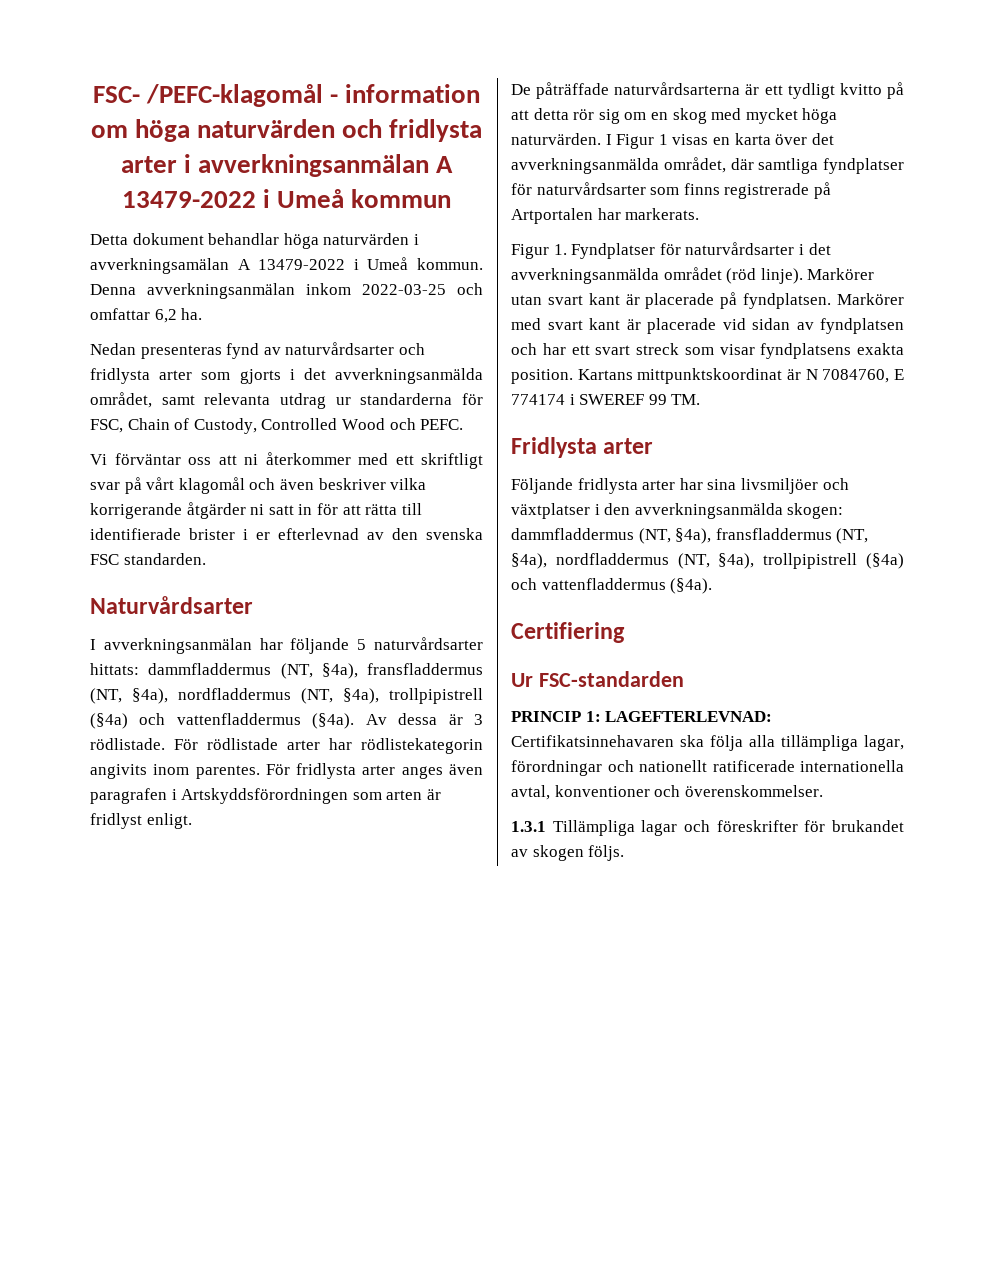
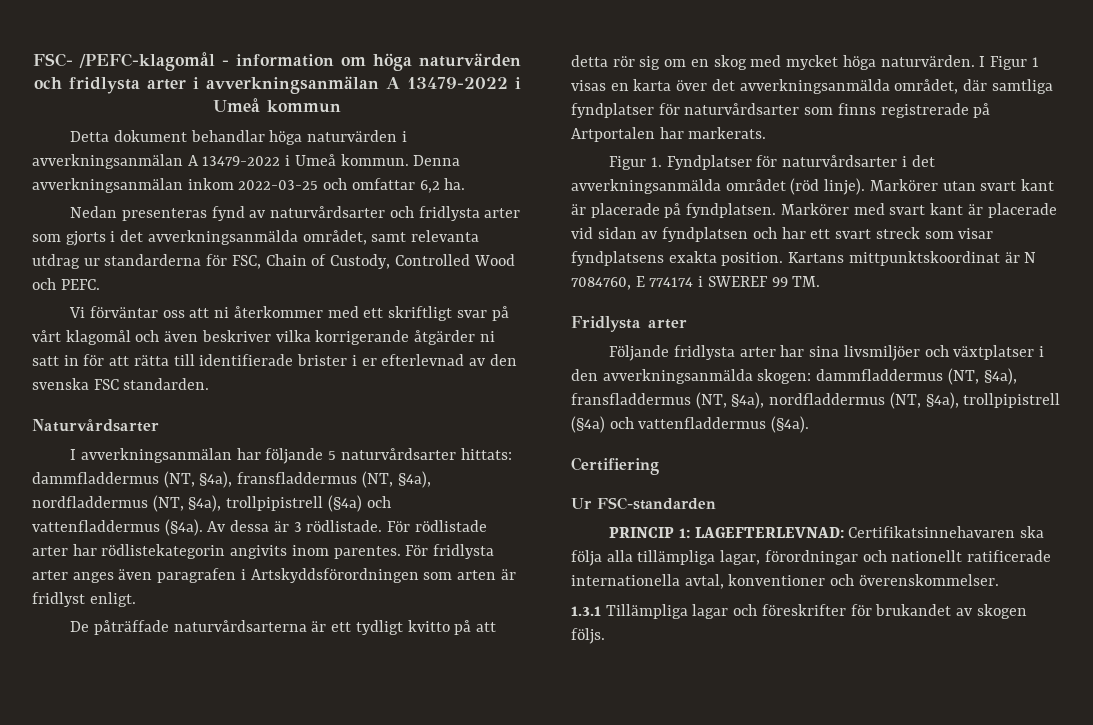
- Detta dokument behandlar höga naturvärden i avverkningsamälan A 13479-2022 i Umeå kommun.
+ Detta dokument behandlar höga naturvärden i avverkningsanmälan A 13479-2022 i Umeå kommun.

